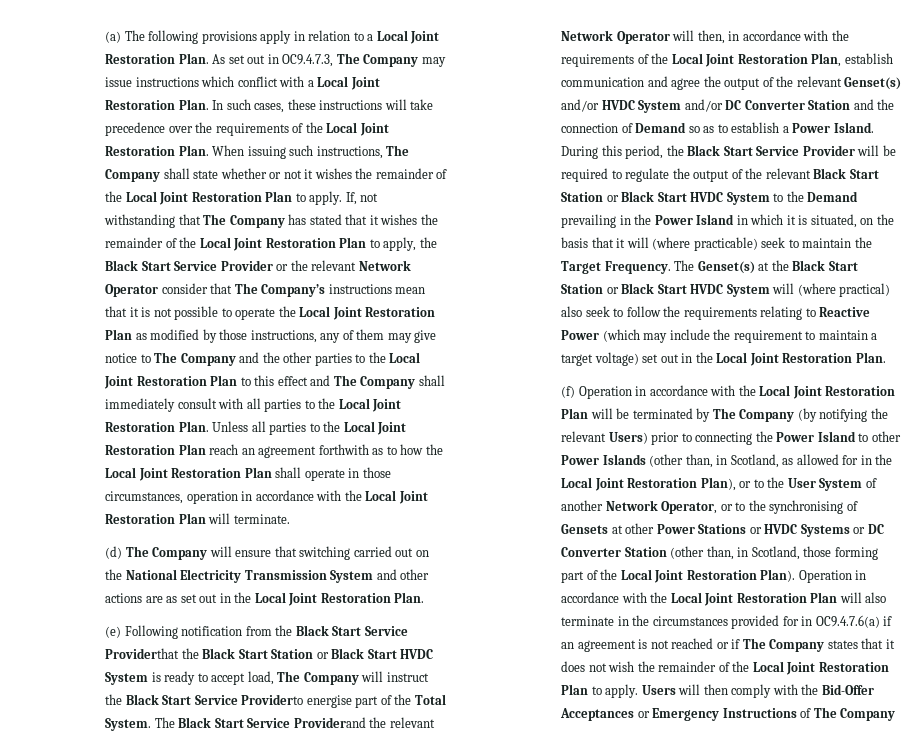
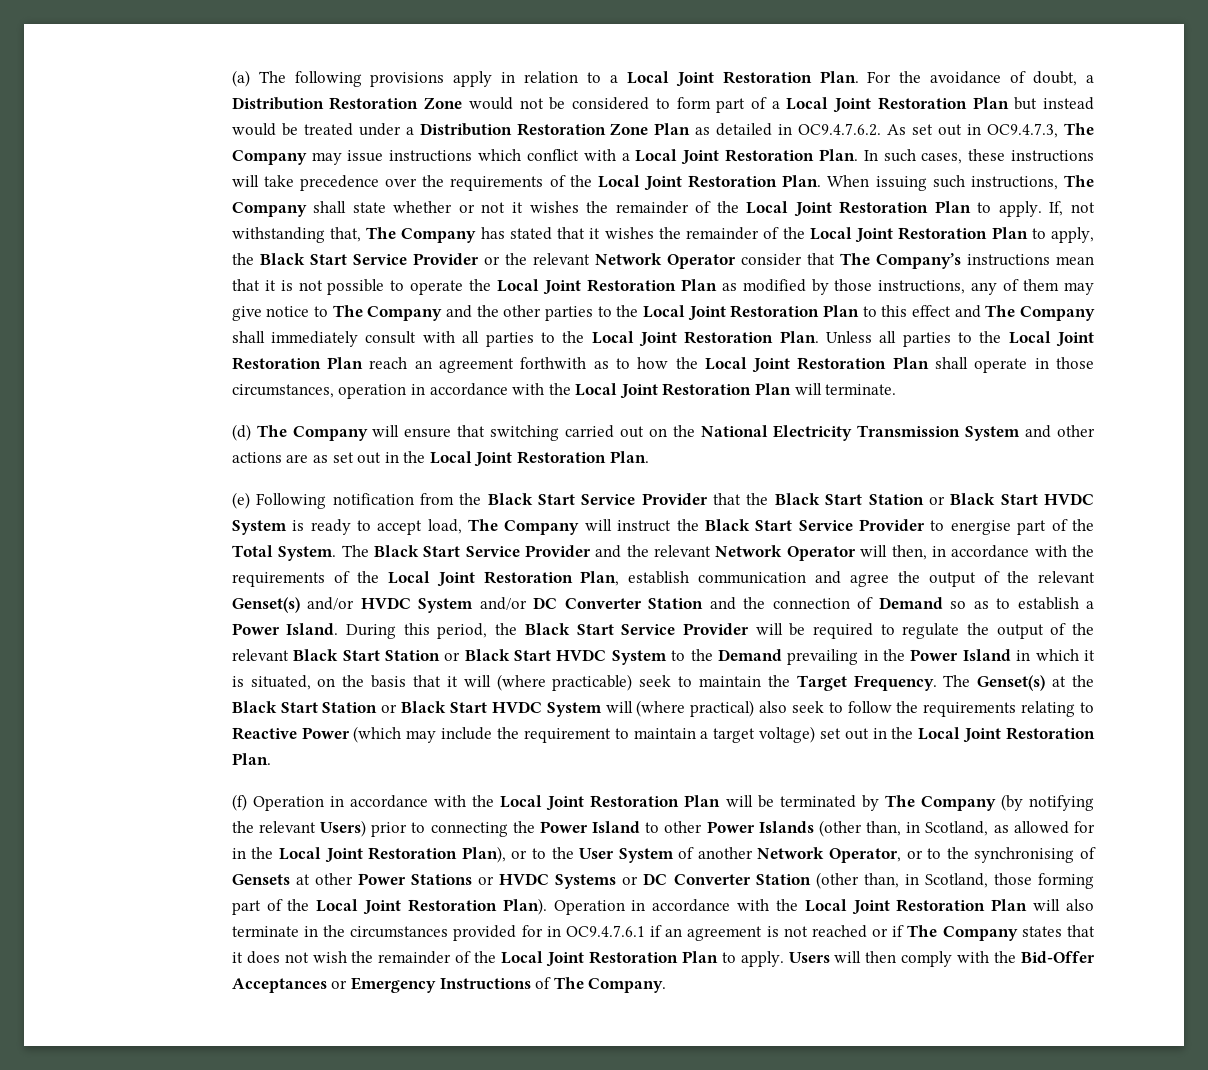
- As set out in OC9.4.7.3, The Company may issue instructions which conflict with a Local Joint Restoration Plan.
+ For the avoidance of doubt, a Distribution Restoration Zone would not be considered to form part of a Local Joint Restoration Plan but instead would be treated under a Distribution Restoration Zone Plan as detailed in OC9.4.7.6.2. As set out in OC9.4.7.3, The Company may issue instructions which conflict with a Local Joint Restoration Plan.
- If, not withstanding that The Company has stated that it wishes the remainder of the Local Joint Restoration Plan to apply, the Black Start Service Provider or the relevant Network Operator consider that The Company’s instructions mean that it is not possible to operate the Local Joint Restoration Plan as modified by those instructions, any of them may give notice to The Company and the other parties to the Local Joint Restoration Plan to this effect and The Company shall immediately consult with all parties to the Local Joint Restoration Plan.
+ If, not withstanding that, The Company has stated that it wishes the remainder of the Local Joint Restoration Plan to apply, the Black Start Service Provider or the relevant Network Operator consider that The Company’s instructions mean that it is not possible to operate the Local Joint Restoration Plan as modified by those instructions, any of them may give notice to The Company and the other parties to the Local Joint Restoration Plan to this effect and The Company shall immediately consult with all parties to the Local Joint Restoration Plan.
- (e) Following notification from the Black Start Service Providerthat the Black Start Station or Black Start HVDC System is ready to accept load, The Company will instruct the Black Start Service Providerto energise part of the Total System.
+ (e) Following notification from the Black Start Service Provider that the Black Start Station or Black Start HVDC System is ready to accept load, The Company will instruct the Black Start Service Provider to energise part of the Total System.
- The Black Start Service Providerand the relevant Network Operator will then, in accordance with the requirements of the Local Joint Restoration Plan, establish communication and agree the output of the relevant Genset(s) and/or HVDC System and/or DC Converter Station and the connection of Demand so as to establish a Power Island.
+ The Black Start Service Provider and the relevant Network Operator will then, in accordance with the requirements of the Local Joint Restoration Plan, establish communication and agree the output of the relevant Genset(s) and/or HVDC System and/or DC Converter Station and the connection of Demand so as to establish a Power Island.
- Operation in accordance with the Local Joint Restoration Plan will also terminate in the circumstances provided for in OC9.4.7.6(a) if an agreement is not reached or if The Company states that it does not wish the remainder of the Local Joint Restoration Plan to apply.
+ Operation in accordance with the Local Joint Restoration Plan will also terminate in the circumstances provided for in OC9.4.7.6.1 if an agreement is not reached or if The Company states that it does not wish the remainder of the Local Joint Restoration Plan to apply.
- Users will then comply with the Bid-Offer Acceptances or Emergency Instructions of The Company
+ Users will then comply with the Bid-Offer Acceptances or Emergency Instructions of The Company.

